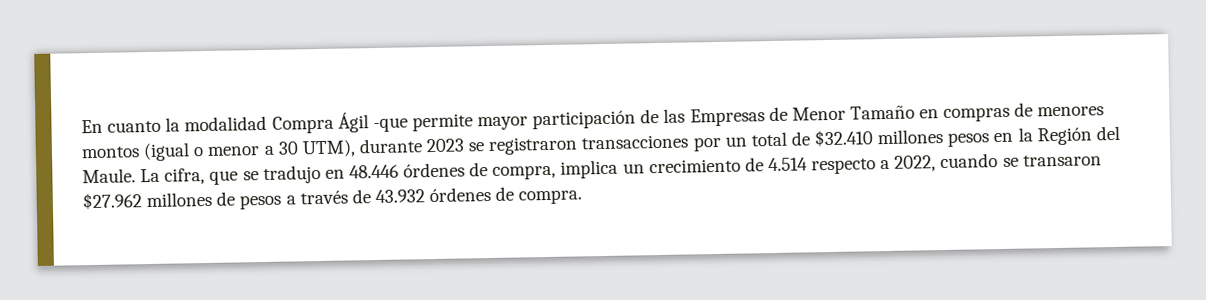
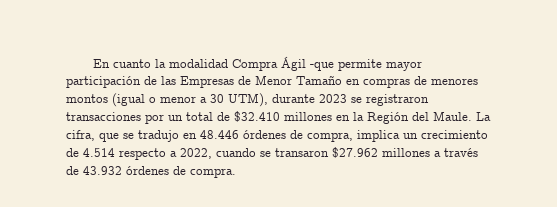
- En cuanto la modalidad Compra Ágil -que permite mayor participación de las Empresas de Menor Tamaño en compras de menores montos (igual o menor a 30 UTM), durante 2023 se registraron transacciones por un total de $32.410 millones pesos en la Región del Maule.
+ En cuanto la modalidad Compra Ágil -que permite mayor participación de las Empresas de Menor Tamaño en compras de menores montos (igual o menor a 30 UTM), durante 2023 se registraron transacciones por un total de $32.410 millones en la Región del Maule.
- La cifra, que se tradujo en 48.446 órdenes de compra, implica un crecimiento de 4.514 respecto a 2022, cuando se transaron $27.962 millones de pesos a través de 43.932 órdenes de compra.
+ La cifra, que se tradujo en 48.446 órdenes de compra, implica un crecimiento de 4.514 respecto a 2022, cuando se transaron $27.962 millones a través de 43.932 órdenes de compra.

